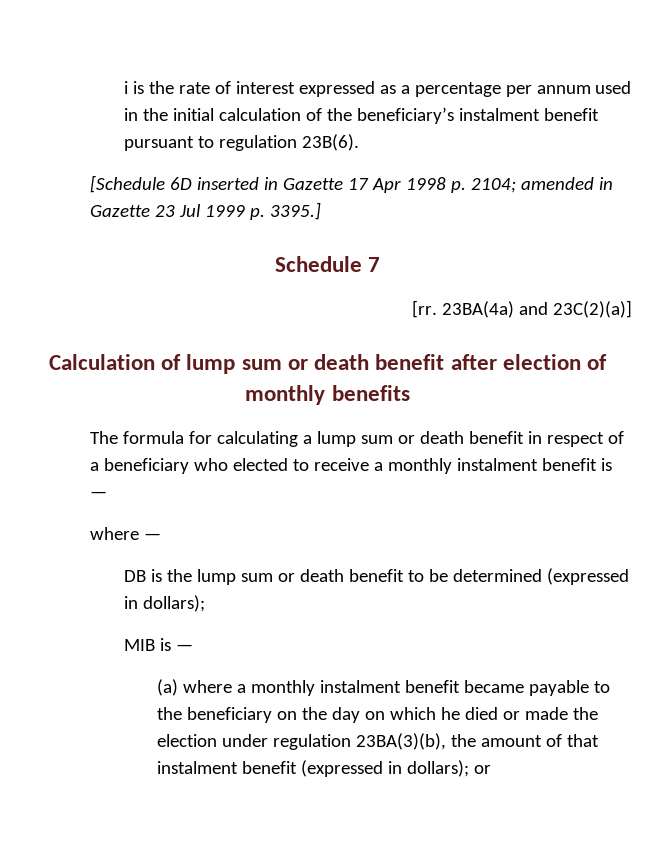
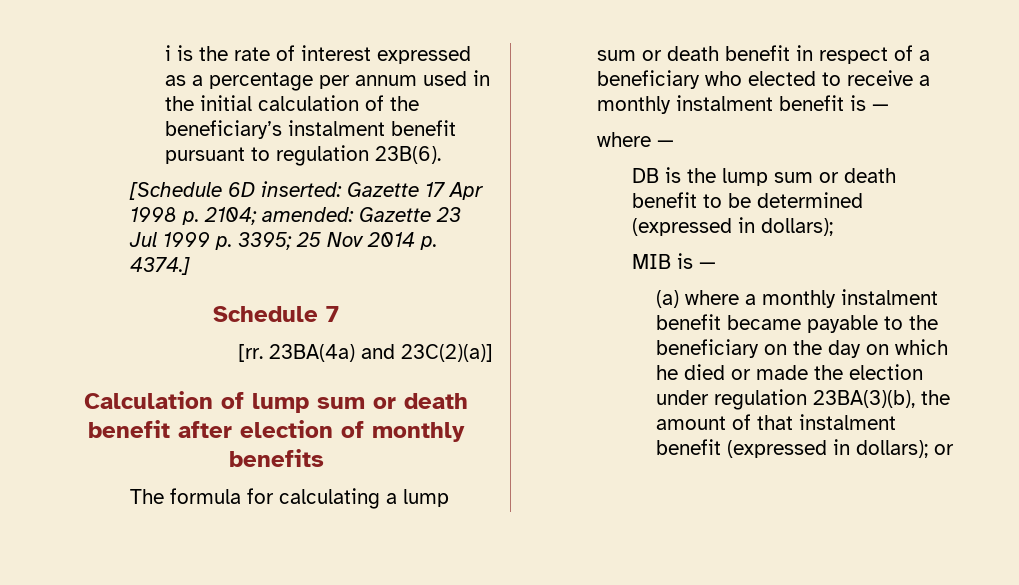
- [Schedule 6D inserted in Gazette 17 Apr 1998 p. 2104; amended in Gazette 23 Jul 1999 p. 3395.]
+ [Schedule 6D inserted: Gazette 17 Apr 1998 p. 2104; amended: Gazette 23 Jul 1999 p. 3395; 25 Nov 2014 p. 4374.]

